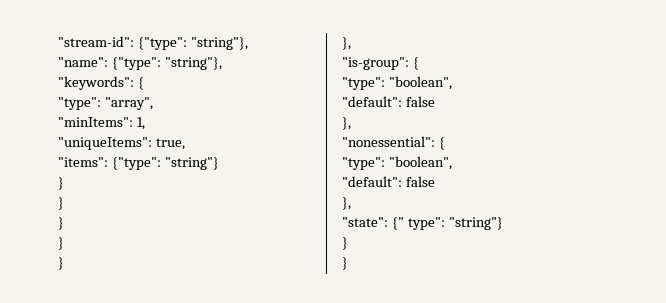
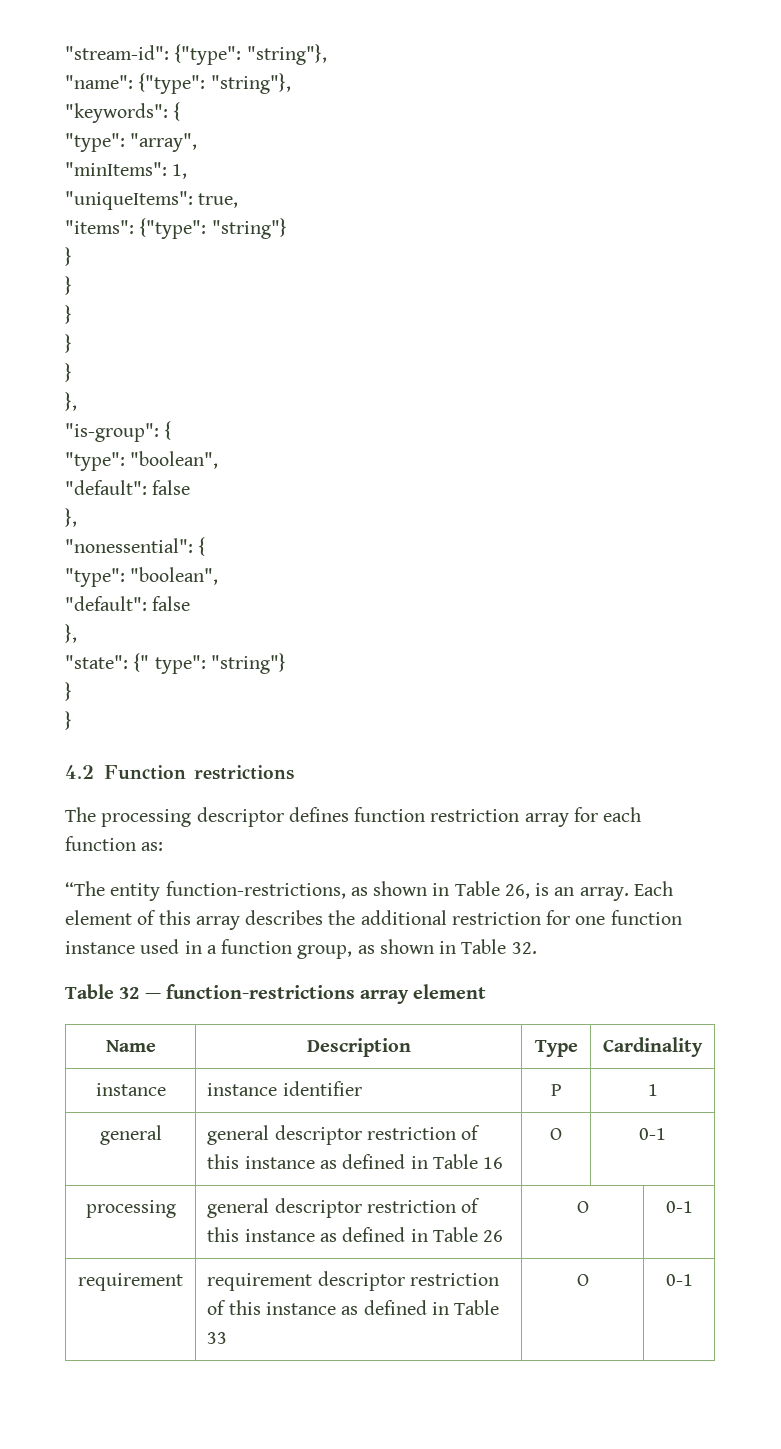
+ 4.2 Function restrictions
+ The processing descriptor defines function restriction array for each function as:
+ “The entity function-restrictions, as shown in Table 26, is an array. Each element of this array describes the additional restriction for one function instance used in a function group, as shown in Table 32.
+ Table 32 — function-restrictions array element
+ Name | Description | Type | Cardinality
+ instance | instance identifier | P | 1
+ general | general descriptor restriction of this instance as defined in Table 16 | O | 0-1
+ processing | general descriptor restriction of this instance as defined in Table 26 | O | 0-1
+ requirement | requirement descriptor restriction of this instance as defined in Table 33 | O | 0-1

